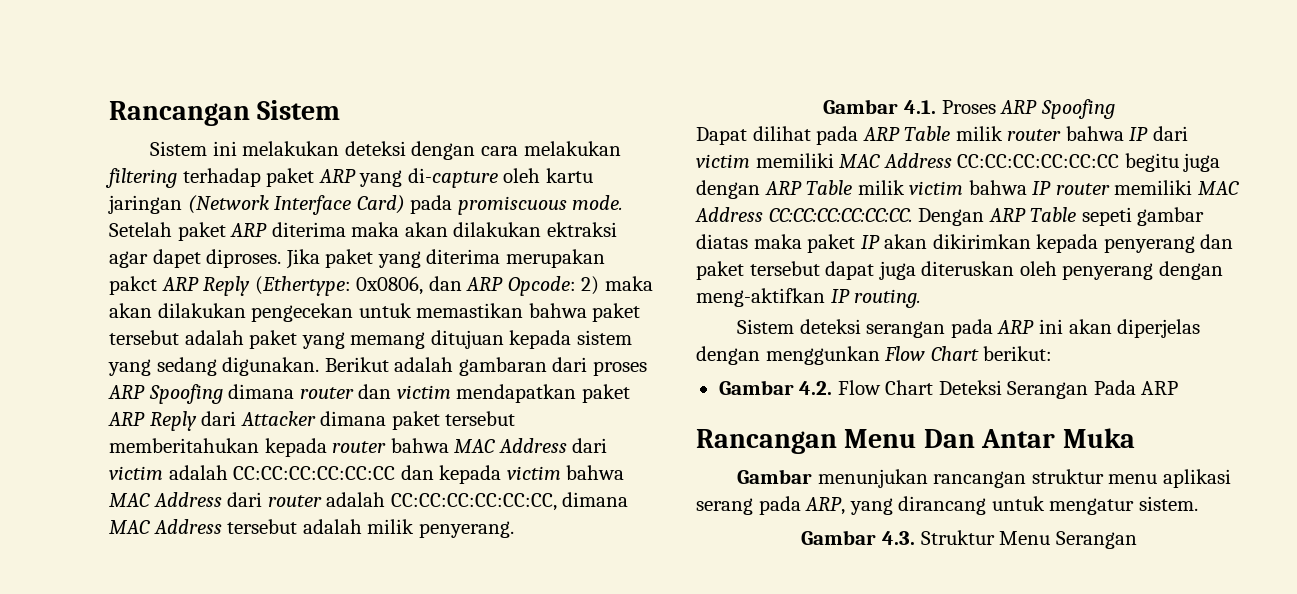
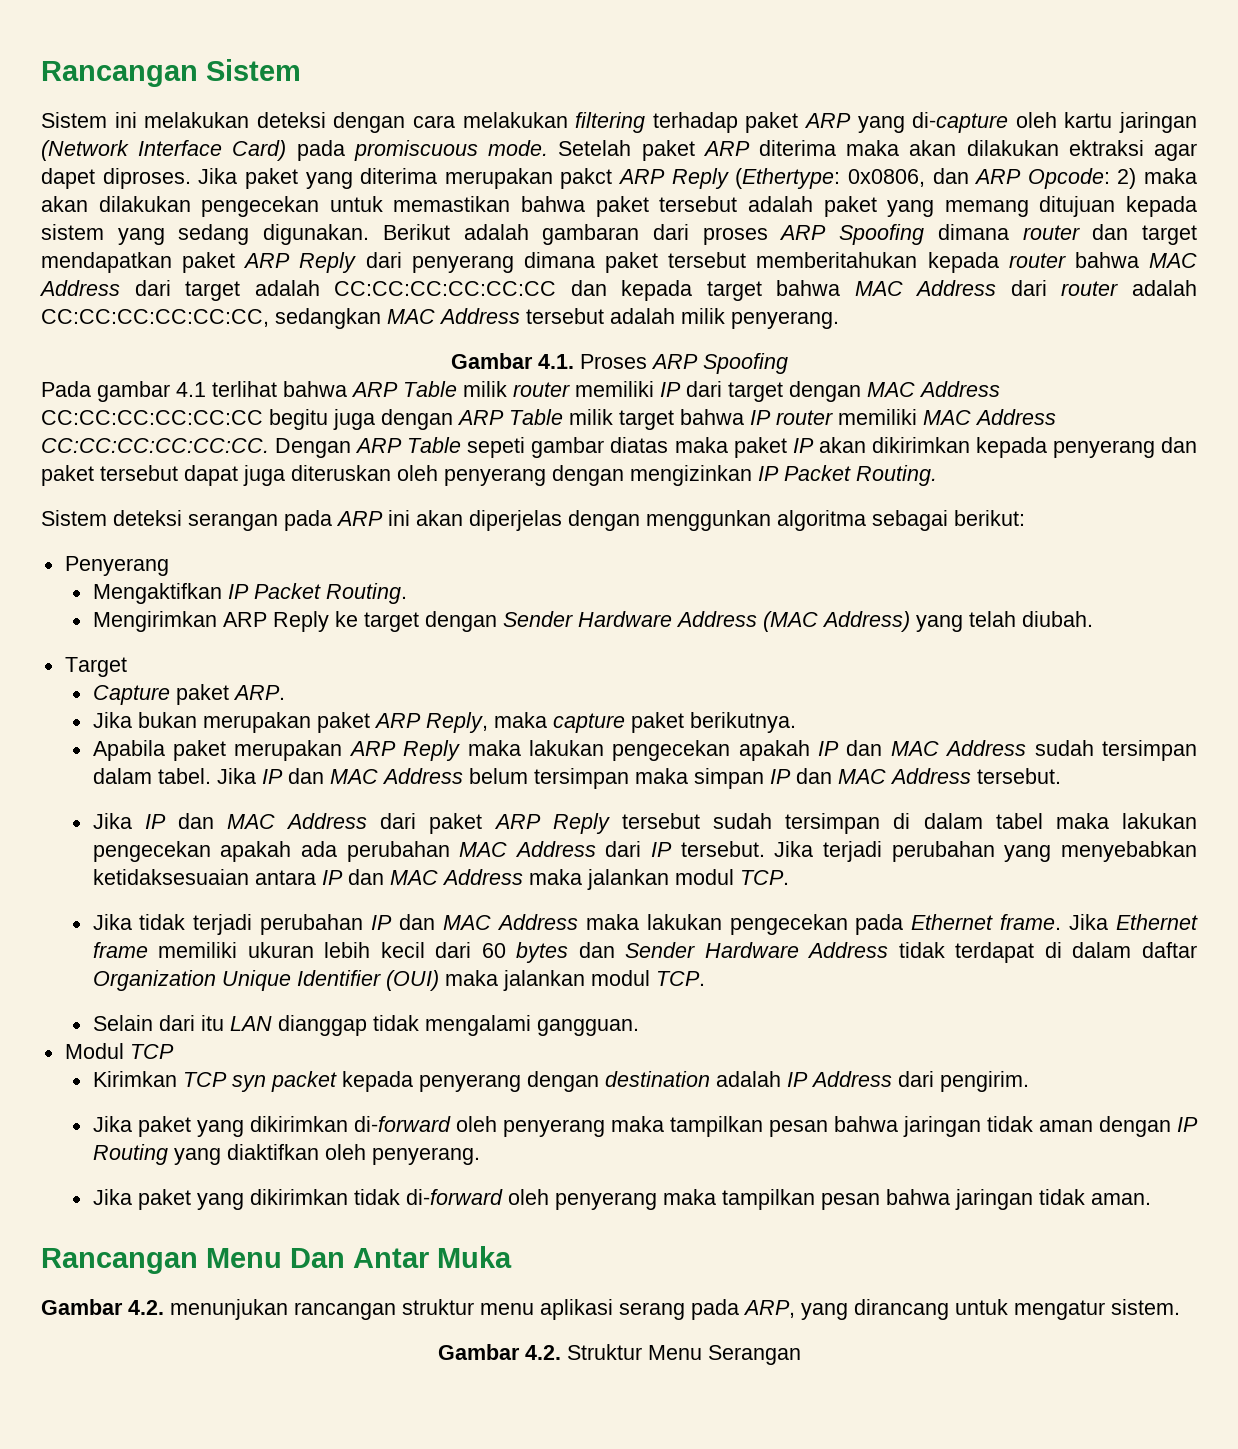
- Berikut adalah gambaran dari proses ARP Spoofing dimana router dan victim mendapatkan paket ARP Reply dari Attacker dimana paket tersebut memberitahukan kepada router bahwa MAC Address dari victim adalah CC:CC:CC:CC:CC:CC dan kepada victim bahwa MAC Address dari router adalah CC:CC:CC:CC:CC:CC, dimana MAC Address tersebut adalah milik penyerang.
+ Berikut adalah gambaran dari proses ARP Spoofing dimana router dan target mendapatkan paket ARP Reply dari penyerang dimana paket tersebut memberitahukan kepada router bahwa MAC Address dari target adalah CC:CC:CC:CC:CC:CC dan kepada target bahwa MAC Address dari router adalah CC:CC:CC:CC:CC:CC, sedangkan MAC Address tersebut adalah milik penyerang.
- Dapat dilihat pada ARP Table milik router bahwa IP dari victim memiliki MAC Address CC:CC:CC:CC:CC:CC begitu juga dengan ARP Table milik victim bahwa IP router memiliki MAC Address CC:CC:CC:CC:CC:CC.
+ Pada gambar 4.1 terlihat bahwa ARP Table milik router memiliki IP dari target dengan MAC Address CC:CC:CC:CC:CC:CC begitu juga dengan ARP Table milik target bahwa IP router memiliki MAC Address CC:CC:CC:CC:CC:CC.
- Dengan ARP Table sepeti gambar diatas maka paket IP akan dikirimkan kepada penyerang dan paket tersebut dapat juga diteruskan oleh penyerang dengan meng-aktifkan IP routing.
+ Dengan ARP Table sepeti gambar diatas maka paket IP akan dikirimkan kepada penyerang dan paket tersebut dapat juga diteruskan oleh penyerang dengan mengizinkan IP Packet Routing.
- Sistem deteksi serangan pada ARP ini akan diperjelas dengan menggunkan Flow Chart berikut:
+ Sistem deteksi serangan pada ARP ini akan diperjelas dengan menggunkan algoritma sebagai berikut:
- Gambar 4.2. Flow Chart Deteksi Serangan Pada ARP
+ Penyerang
+ Mengaktifkan IP Packet Routing.
+ Mengirimkan ARP Reply ke target dengan Sender Hardware Address (MAC Address) yang telah diubah.
+ Target
+ Capture paket ARP.
+ Jika bukan merupakan paket ARP Reply, maka capture paket berikutnya.
+ Apabila paket merupakan ARP Reply maka lakukan pengecekan apakah IP dan MAC Address sudah tersimpan dalam tabel. Jika IP dan MAC Address belum tersimpan maka simpan IP dan MAC Address tersebut.
+ Jika IP dan MAC Address dari paket ARP Reply tersebut sudah tersimpan di dalam tabel maka lakukan pengecekan apakah ada perubahan MAC Address dari IP tersebut. Jika terjadi perubahan yang menyebabkan ketidaksesuaian antara IP dan MAC Address maka jalankan modul TCP.
+ Jika tidak terjadi perubahan IP dan MAC Address maka lakukan pengecekan pada Ethernet frame. Jika Ethernet frame memiliki ukuran lebih kecil dari 60 bytes dan Sender Hardware Address tidak terdapat di dalam daftar Organization Unique Identifier (OUI) maka jalankan modul TCP.
+ Selain dari itu LAN dianggap tidak mengalami gangguan.
+ Modul TCP
+ Kirimkan TCP syn packet kepada penyerang dengan destination adalah IP Address dari pengirim.
+ Jika paket yang dikirimkan di-forward oleh penyerang maka tampilkan pesan bahwa jaringan tidak aman dengan IP Routing yang diaktifkan oleh penyerang.
+ Jika paket yang dikirimkan tidak di-forward oleh penyerang maka tampilkan pesan bahwa jaringan tidak aman.
- Gambar menunjukan rancangan struktur menu aplikasi serang pada ARP, yang dirancang untuk mengatur sistem.
+ Gambar 4.2. menunjukan rancangan struktur menu aplikasi serang pada ARP, yang dirancang untuk mengatur sistem.
- Gambar 4.3. Struktur Menu Serangan
+ Gambar 4.2. Struktur Menu Serangan

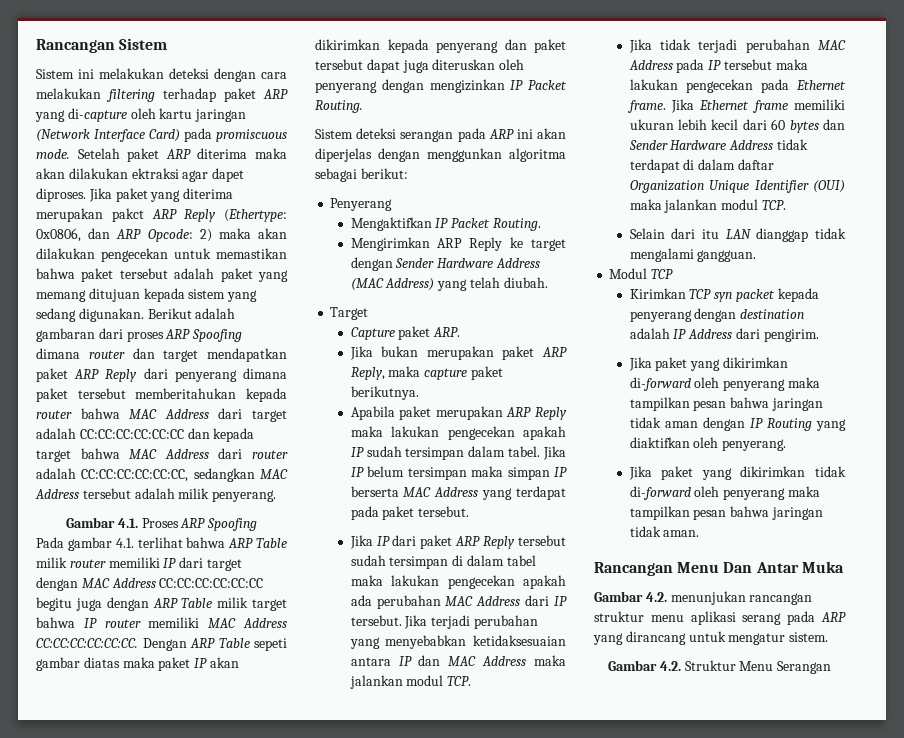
- Pada gambar 4.1 terlihat bahwa ARP Table milik router memiliki IP dari target dengan MAC Address CC:CC:CC:CC:CC:CC begitu juga dengan ARP Table milik target bahwa IP router memiliki MAC Address CC:CC:CC:CC:CC:CC.
+ Pada gambar 4.1. terlihat bahwa ARP Table milik router memiliki IP dari target dengan MAC Address CC:CC:CC:CC:CC:CC begitu juga dengan ARP Table milik target bahwa IP router memiliki MAC Address CC:CC:CC:CC:CC:CC.
- Apabila paket merupakan ARP Reply maka lakukan pengecekan apakah IP dan MAC Address sudah tersimpan dalam tabel.
+ Apabila paket merupakan ARP Reply maka lakukan pengecekan apakah IP sudah tersimpan dalam tabel.
- Jika IP dan MAC Address belum tersimpan maka simpan IP dan MAC Address tersebut.
+ Jika IP belum tersimpan maka simpan IP berserta MAC Address yang terdapat pada paket tersebut.
- Jika IP dan MAC Address dari paket ARP Reply tersebut sudah tersimpan di dalam tabel maka lakukan pengecekan apakah ada perubahan MAC Address dari IP tersebut.
+ Jika IP dari paket ARP Reply tersebut sudah tersimpan di dalam tabel maka lakukan pengecekan apakah ada perubahan MAC Address dari IP tersebut.
- Jika tidak terjadi perubahan IP dan MAC Address maka lakukan pengecekan pada Ethernet frame.
+ Jika tidak terjadi perubahan MAC Address pada IP tersebut maka lakukan pengecekan pada Ethernet frame.
- Gambar 4.2. menunjukan rancangan struktur menu aplikasi serang pada ARP, yang dirancang untuk mengatur sistem.
+ Gambar 4.2. menunjukan rancangan struktur menu aplikasi serang pada ARP yang dirancang untuk mengatur sistem.

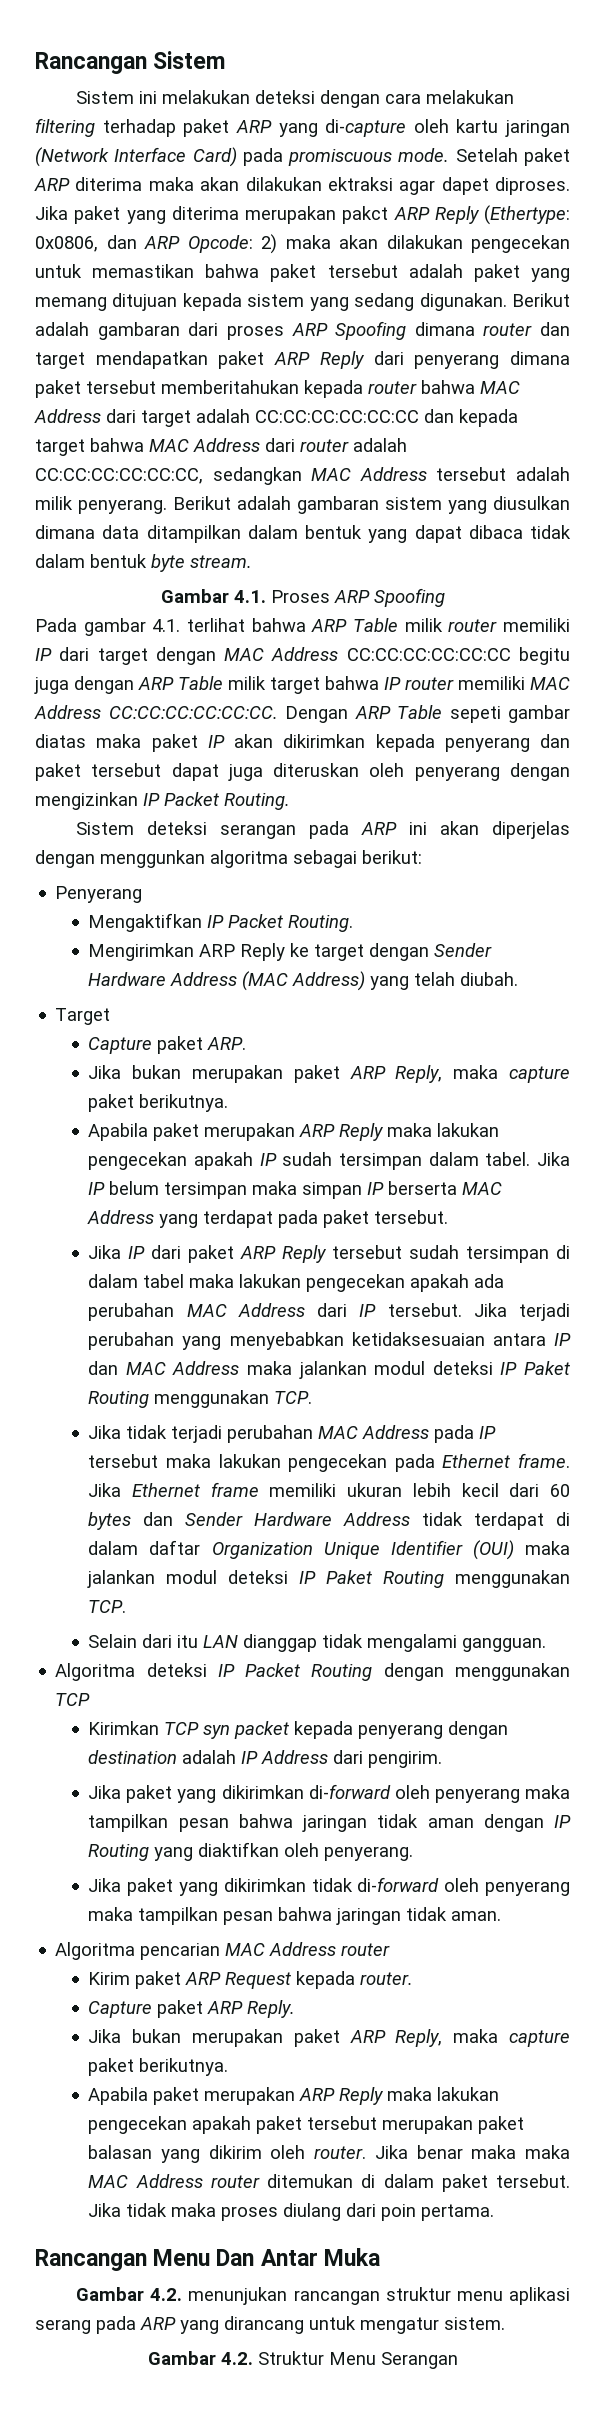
+ Berikut adalah gambaran sistem yang diusulkan dimana data ditampilkan dalam bentuk yang dapat dibaca tidak dalam bentuk byte stream.
- Jika terjadi perubahan yang menyebabkan ketidaksesuaian antara IP dan MAC Address maka jalankan modul TCP.
+ Jika terjadi perubahan yang menyebabkan ketidaksesuaian antara IP dan MAC Address maka jalankan modul deteksi IP Paket Routing menggunakan TCP.
- Jika Ethernet frame memiliki ukuran lebih kecil dari 60 bytes dan Sender Hardware Address tidak terdapat di dalam daftar Organization Unique Identifier (OUI) maka jalankan modul TCP.
+ Jika Ethernet frame memiliki ukuran lebih kecil dari 60 bytes dan Sender Hardware Address tidak terdapat di dalam daftar Organization Unique Identifier (OUI) maka jalankan modul deteksi IP Paket Routing menggunakan TCP.
- Modul TCP
+ Algoritma deteksi IP Packet Routing dengan menggunakan TCP
+ Algoritma pencarian MAC Address router
+ Kirim paket ARP Request kepada router.
+ Capture paket ARP Reply.
+ Jika bukan merupakan paket ARP Reply, maka capture paket berikutnya.
+ Apabila paket merupakan ARP Reply maka lakukan pengecekan apakah paket tersebut merupakan paket balasan yang dikirim oleh router. Jika benar maka maka MAC Address router ditemukan di dalam paket tersebut. Jika tidak maka proses diulang dari poin pertama.

